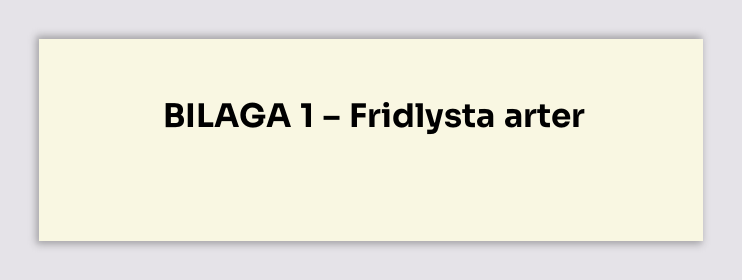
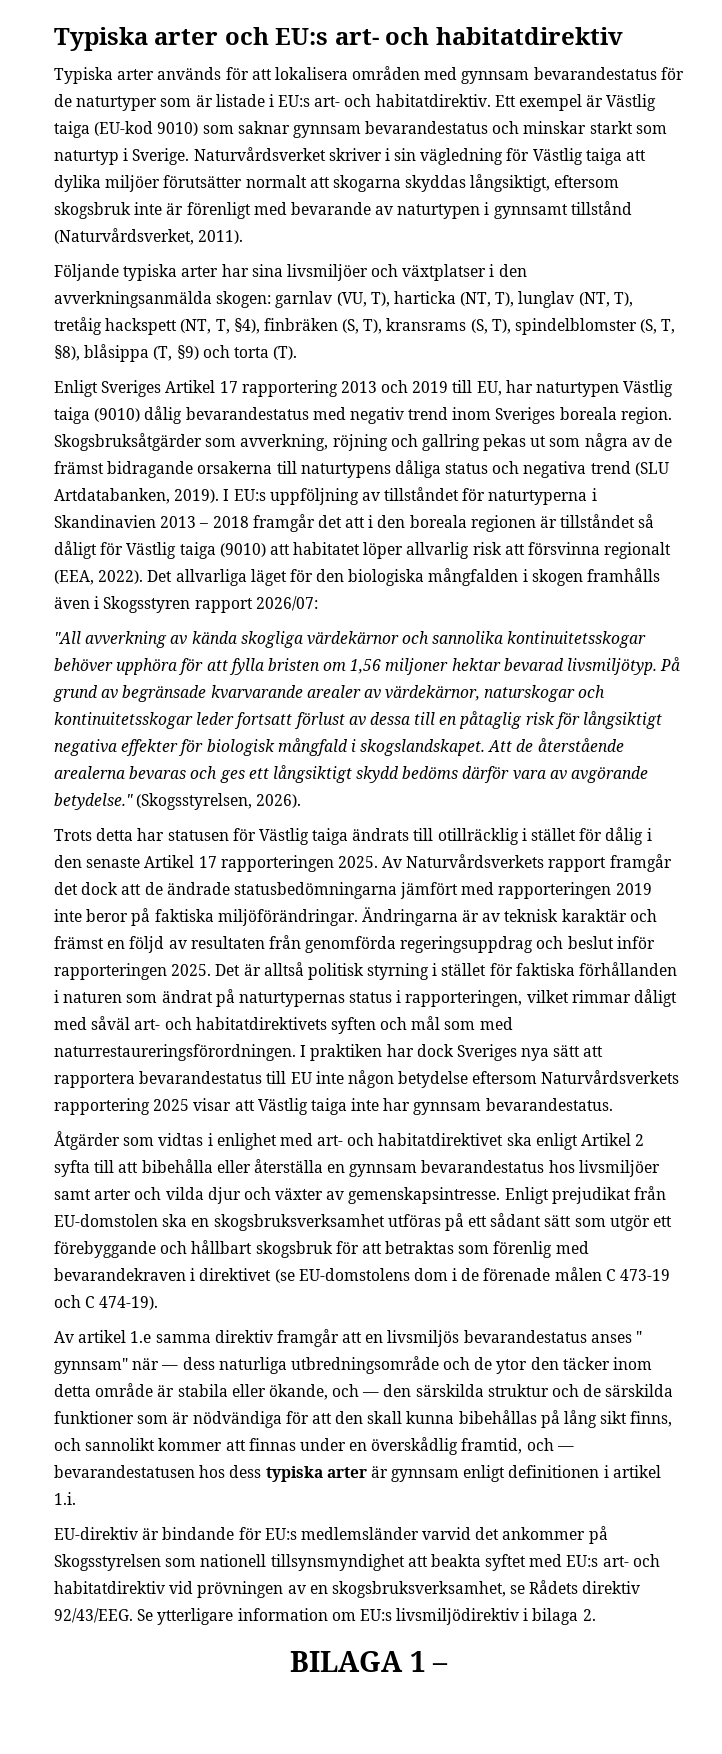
+ Typiska arter och EU:s art- och habitatdirektiv
+ Typiska arter används för att lokalisera områden med gynnsam bevarandestatus för de naturtyper som är listade i EU:s art- och habitatdirektiv. Ett exempel är Västlig taiga (EU-kod 9010) som saknar gynnsam bevarandestatus och minskar starkt som naturtyp i Sverige. Naturvårdsverket skriver i sin vägledning för Västlig taiga att dylika miljöer förutsätter normalt att skogarna skyddas långsiktigt, eftersom skogsbruk inte är förenligt med bevarande av naturtypen i gynnsamt tillstånd (Naturvårdsverket, 2011).
+ Följande typiska arter har sina livsmiljöer och växtplatser i den avverkningsanmälda skogen: garnlav (VU, T), harticka (NT, T), lunglav (NT, T), tretåig hackspett (NT, T, §4), finbräken (S, T), kransrams (S, T), spindelblomster (S, T, §8), blåsippa (T, §9) och torta (T).
+ Enligt Sveriges Artikel 17 rapportering 2013 och 2019 till EU, har naturtypen Västlig taiga (9010) dålig bevarandestatus med negativ trend inom Sveriges boreala region. Skogsbruksåtgärder som avverkning, röjning och gallring pekas ut som några av de främst bidragande orsakerna till naturtypens dåliga status och negativa trend (SLU Artdatabanken, 2019). I EU:s uppföljning av tillståndet för naturtyperna i Skandinavien 2013 – 2018 framgår det att i den boreala regionen är tillståndet så dåligt för Västlig taiga (9010) att habitatet löper allvarlig risk att försvinna regionalt (EEA, 2022). Det allvarliga läget för den biologiska mångfalden i skogen framhålls även i Skogsstyren rapport 2026/07:
+ "All avverkning av kända skogliga värdekärnor och sannolika kontinuitetsskogar behöver upphöra för att fylla bristen om 1,56 miljoner hektar bevarad livsmiljötyp. På grund av begränsade kvarvarande arealer av värdekärnor, naturskogar och kontinuitetsskogar leder fortsatt förlust av dessa till en påtaglig risk för långsiktigt negativa effekter för biologisk mångfald i skogslandskapet. Att de återstående arealerna bevaras och ges ett långsiktigt skydd bedöms därför vara av avgörande betydelse." (Skogsstyrelsen, 2026).
+ Trots detta har statusen för Västlig taiga ändrats till otillräcklig i stället för dålig i den senaste Artikel 17 rapporteringen 2025. Av Naturvårdsverkets rapport framgår det dock att de ändrade statusbedömningarna jämfört med rapporteringen 2019 inte beror på faktiska miljöförändringar. Ändringarna är av teknisk karaktär och främst en följd av resultaten från genomförda regeringsuppdrag och beslut inför rapporteringen 2025. Det är alltså politisk styrning i stället för faktiska förhållanden i naturen som ändrat på naturtypernas status i rapporteringen, vilket rimmar dåligt med såväl art- och habitatdirektivets syften och mål som med naturrestaureringsförordningen. I praktiken har dock Sveriges nya sätt att rapportera bevarandestatus till EU inte någon betydelse eftersom Naturvårdsverkets rapportering 2025 visar att Västlig taiga inte har gynnsam bevarandestatus.
+ Åtgärder som vidtas i enlighet med art- och habitatdirektivet ska enligt Artikel 2 syfta till att bibehålla eller återställa en gynnsam bevarandestatus hos livsmiljöer samt arter och vilda djur och växter av gemenskapsintresse. Enligt prejudikat från EU-domstolen ska en skogsbruksverksamhet utföras på ett sådant sätt som utgör ett förebyggande och hållbart skogsbruk för att betraktas som förenlig med bevarandekraven i direktivet (se EU-domstolens dom i de förenade målen C 473-19 och C 474-19).
+ Av artikel 1.e samma direktiv framgår att en livsmiljös bevarandestatus anses " gynnsam" när — dess naturliga utbredningsområde och de ytor den täcker inom detta område är stabila eller ökande, och — den särskilda struktur och de särskilda funktioner som är nödvändiga för att den skall kunna bibehållas på lång sikt finns, och sannolikt kommer att finnas under en överskådlig framtid, och — bevarandestatusen hos dess typiska arter är gynnsam enligt definitionen i artikel 1.i.
+ EU-direktiv är bindande för EU:s medlemsländer varvid det ankommer på Skogsstyrelsen som nationell tillsynsmyndighet att beakta syftet med EU:s art- och habitatdirektiv vid prövningen av en skogsbruksverksamhet, se Rådets direktiv 92/43/EEG. Se ytterligare information om EU:s livsmiljödirektiv i bilaga 2.
- BILAGA 1 – Fridlysta arter
+ BILAGA 1 –

